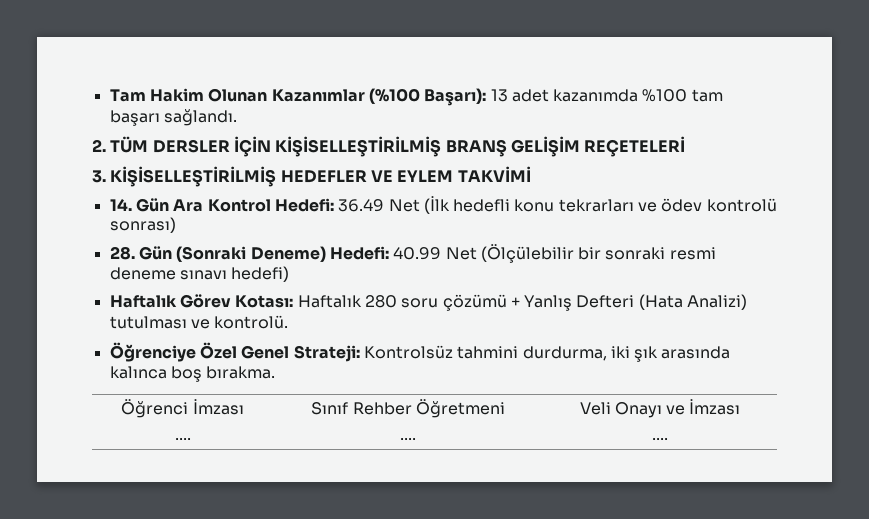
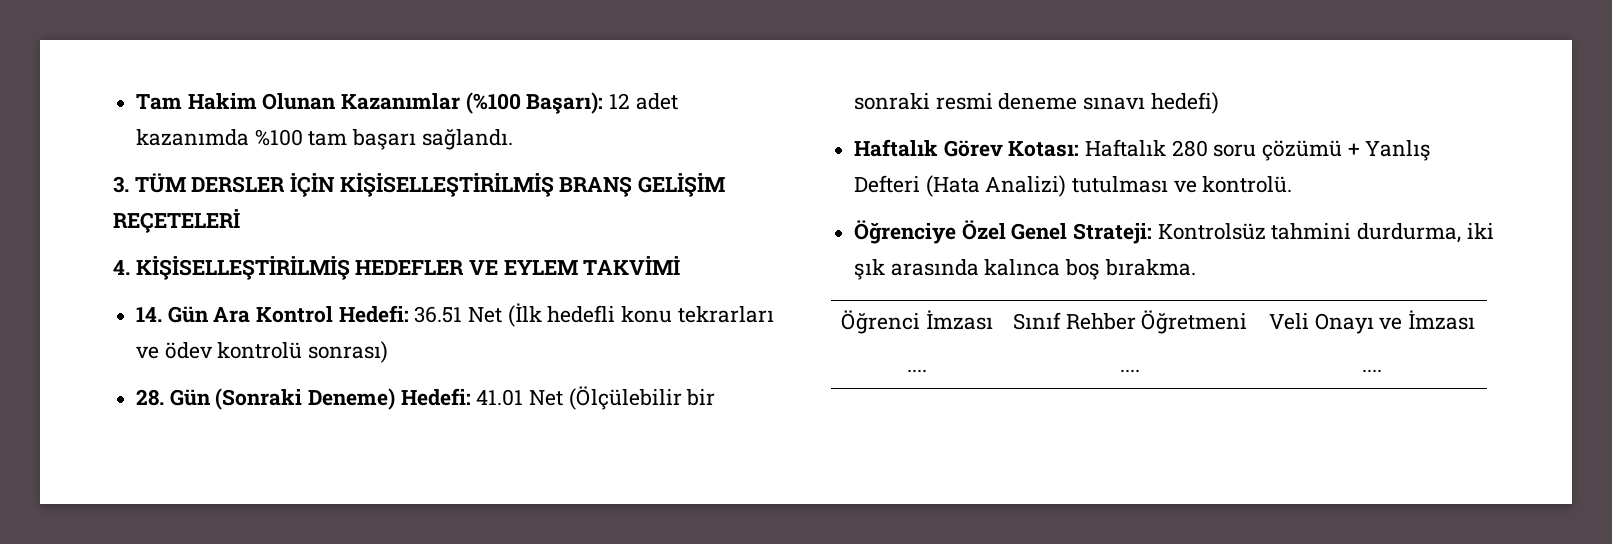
- Tam Hakim Olunan Kazanımlar (%100 Başarı): 13 adet kazanımda %100 tam başarı sağlandı.
+ Tam Hakim Olunan Kazanımlar (%100 Başarı): 12 adet kazanımda %100 tam başarı sağlandı.
- 2. TÜM DERSLER İÇİN KİŞİSELLEŞTİRİLMİŞ BRANŞ GELİŞİM REÇETELERİ
+ 3. TÜM DERSLER İÇİN KİŞİSELLEŞTİRİLMİŞ BRANŞ GELİŞİM REÇETELERİ
- 3. KİŞİSELLEŞTİRİLMİŞ HEDEFLER VE EYLEM TAKVİMİ
+ 4. KİŞİSELLEŞTİRİLMİŞ HEDEFLER VE EYLEM TAKVİMİ
- 14. Gün Ara Kontrol Hedefi: 36.49 Net (İlk hedefli konu tekrarları ve ödev kontrolü sonrası)
+ 14. Gün Ara Kontrol Hedefi: 36.51 Net (İlk hedefli konu tekrarları ve ödev kontrolü sonrası)
- 28. Gün (Sonraki Deneme) Hedefi: 40.99 Net (Ölçülebilir bir sonraki resmi deneme sınavı hedefi)
+ 28. Gün (Sonraki Deneme) Hedefi: 41.01 Net (Ölçülebilir bir sonraki resmi deneme sınavı hedefi)

